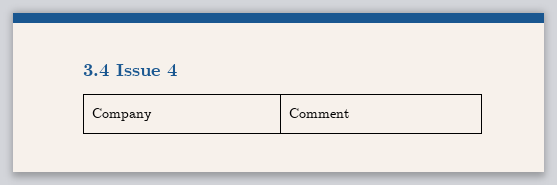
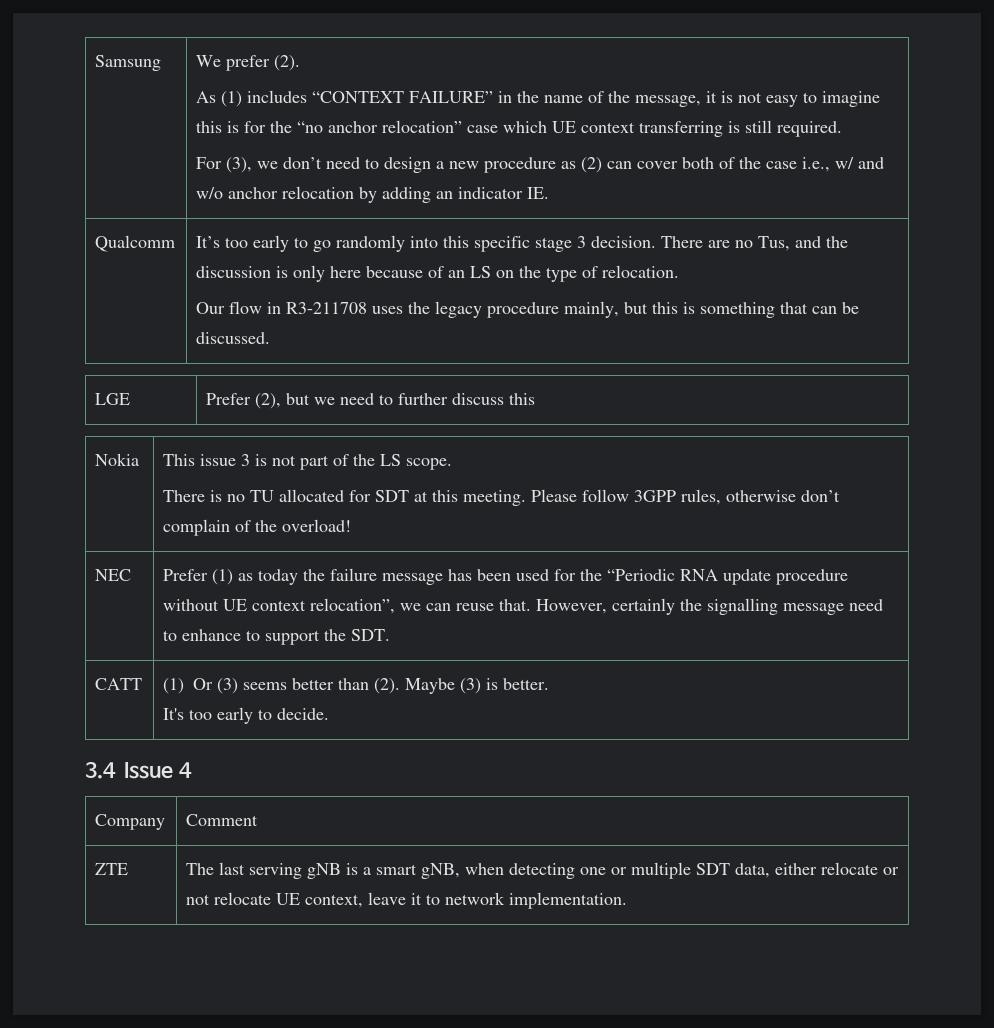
+ Samsung | We prefer (2).
+ As (1) includes “CONTEXT FAILURE” in the name of the message, it is not easy to imagine this is for the “no anchor relocation” case which UE context transferring is still required.
+ For (3), we don’t need to design a new procedure as (2) can cover both of the case i.e., w/ and w/o anchor relocation by adding an indicator IE.
+ Qualcomm | It’s too early to go randomly into this specific stage 3 decision. There are no Tus, and the discussion is only here because of an LS on the type of relocation.
+ Our flow in R3-211708 uses the legacy procedure mainly, but this is something that can be discussed.
+ LGE | Prefer (2), but we need to further discuss this
+ Nokia | This issue 3 is not part of the LS scope.
+ There is no TU allocated for SDT at this meeting. Please follow 3GPP rules, otherwise don’t complain of the overload!
+ NEC | Prefer (1) as today the failure message has been used for the “Periodic RNA update procedure without UE context relocation”, we can reuse that. However, certainly the signalling message need to enhance to support the SDT.
+ CATT | (1) Or (3) seems better than (2). Maybe (3) is better.
+ It's too early to decide.
+ ZTE | The last serving gNB is a smart gNB, when detecting one or multiple SDT data, either relocate or not relocate UE context, leave it to network implementation.

